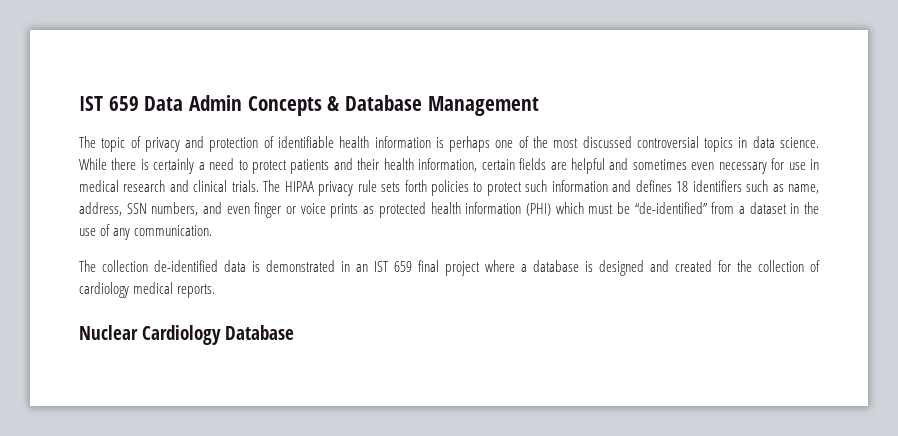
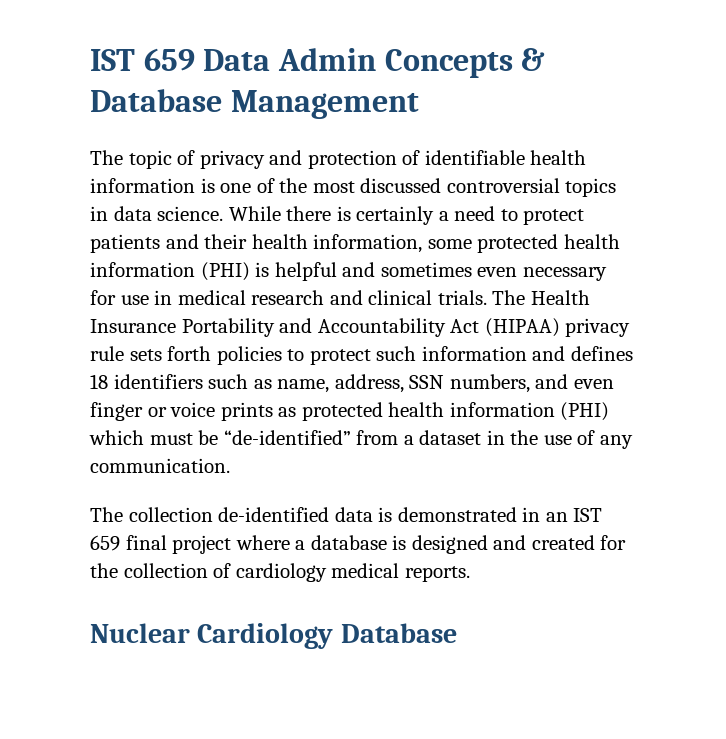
- The topic of privacy and protection of identifiable health information is perhaps one of the most discussed controversial topics in data science.
+ The topic of privacy and protection of identifiable health information is one of the most discussed controversial topics in data science.
- While there is certainly a need to protect patients and their health information, certain fields are helpful and sometimes even necessary for use in medical research and clinical trials.
+ While there is certainly a need to protect patients and their health information, some protected health information (PHI) is helpful and sometimes even necessary for use in medical research and clinical trials.
- The HIPAA privacy rule sets forth policies to protect such information and defines 18 identifiers such as name, address, SSN numbers, and even finger or voice prints as protected health information (PHI) which must be “de-identified” from a dataset in the use of any communication.
+ The Health Insurance Portability and Accountability Act (HIPAA) privacy rule sets forth policies to protect such information and defines 18 identifiers such as name, address, SSN numbers, and even finger or voice prints as protected health information (PHI) which must be “de-identified” from a dataset in the use of any communication.

